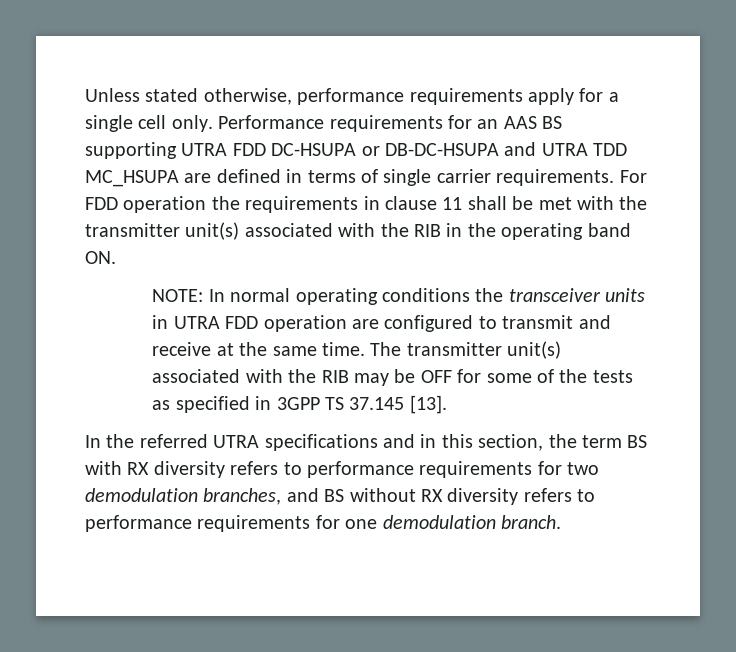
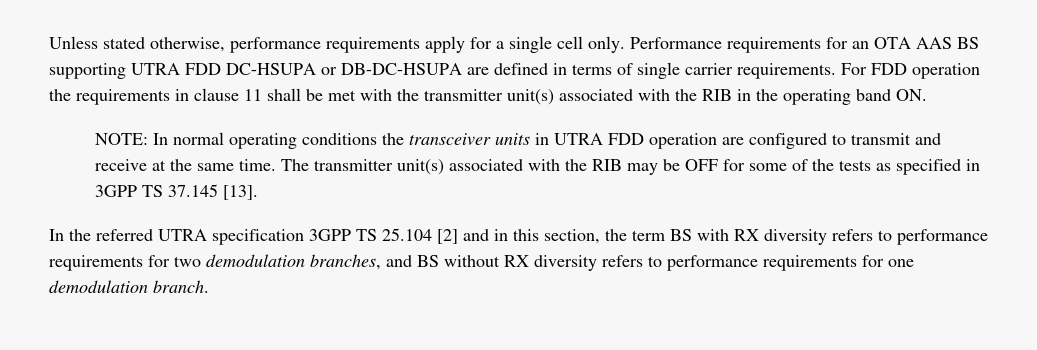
- Performance requirements for an AAS BS supporting UTRA FDD DC-HSUPA or DB-DC-HSUPA and UTRA TDD MC_HSUPA are defined in terms of single carrier requirements.
+ Performance requirements for an OTA AAS BS supporting UTRA FDD DC-HSUPA or DB-DC-HSUPA are defined in terms of single carrier requirements.
- In the referred UTRA specifications and in this section, the term BS with RX diversity refers to performance requirements for two demodulation branches, and BS without RX diversity refers to performance requirements for one demodulation branch.
+ In the referred UTRA specification 3GPP TS 25.104 [2] and in this section, the term BS with RX diversity refers to performance requirements for two demodulation branches, and BS without RX diversity refers to performance requirements for one demodulation branch.

